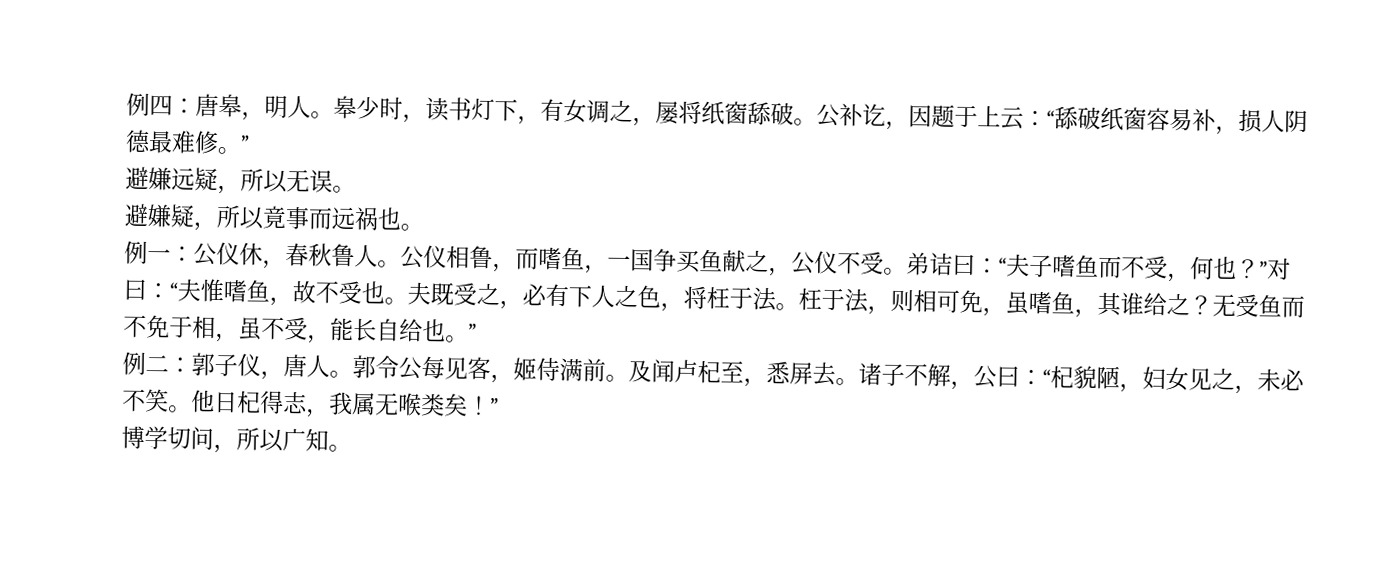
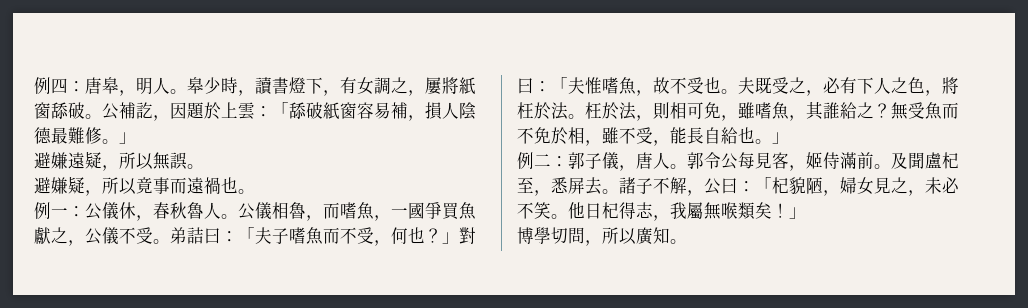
- 皋少时，读书灯下，有女调之，屡将纸窗舔破。公补讫，因题于上云：“舔破纸窗容易补，损人阴德最难修。”
- 避嫌远疑，所以无误。
+ 皋少時，讀書燈下，有女調之，屢將紙窗舔破。公補訖，因題於上雲：「舔破紙窗容易補，損人陰德最難修。」
+ 避嫌遠疑，所以無誤。
- 避嫌疑，所以竟事而远祸也。
+ 避嫌疑，所以竟事而遠禍也。
- 例一：公仪休，春秋鲁人。公仪相鲁，而嗜鱼，一国争买鱼献之，公仪不受。弟诘曰：“夫子嗜鱼而不受，何也？”对曰：“夫惟嗜鱼，故不受也。
+ 例一：公儀休，春秋魯人。公儀相魯，而嗜魚，一國爭買魚獻之，公儀不受。弟詰曰：「夫子嗜魚而不受，何也？」對曰：「夫惟嗜魚，故不受也。
- 夫既受之，必有下人之色，将枉于法。枉于法，则相可免，虽嗜鱼，其谁给之？无受鱼而不免于相，虽不受，能长自给也。”
+ 夫既受之，必有下人之色，將枉於法。枉於法，則相可免，雖嗜魚，其誰給之？無受魚而不免於相，雖不受，能長自給也。」
- 例二：郭子仪，唐人。
+ 例二：郭子儀，唐人。
- 郭令公每见客，姬侍满前。及闻卢杞至，悉屏去。
+ 郭令公每見客，姬侍滿前。及聞盧杞至，悉屏去。
- 诸子不解，公曰：“杞貌陋，妇女见之，未必不笑。
+ 諸子不解，公曰：「杞貌陋，婦女見之，未必不笑。
- 他日杞得志，我属无喉类矣！”
- 博学切问，所以广知。
+ 他日杞得志，我屬無喉類矣！」
+ 博學切問，所以廣知。

